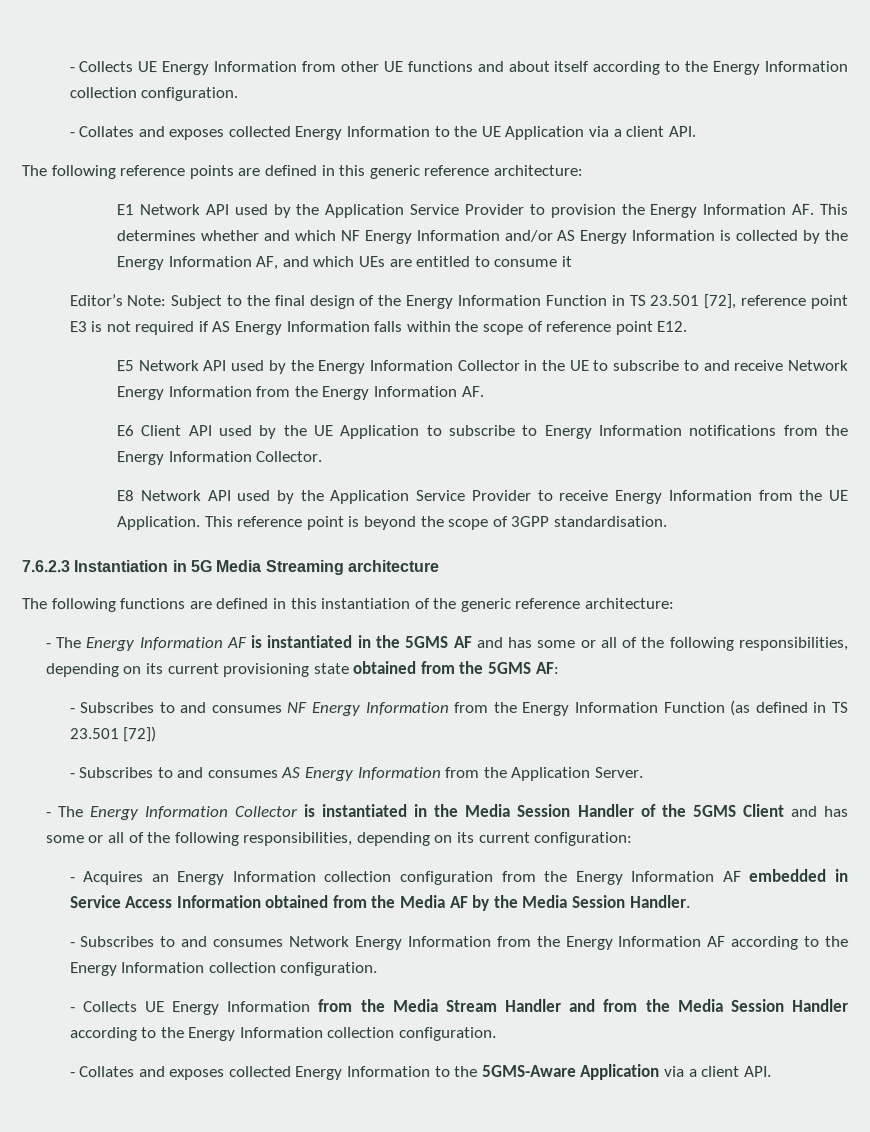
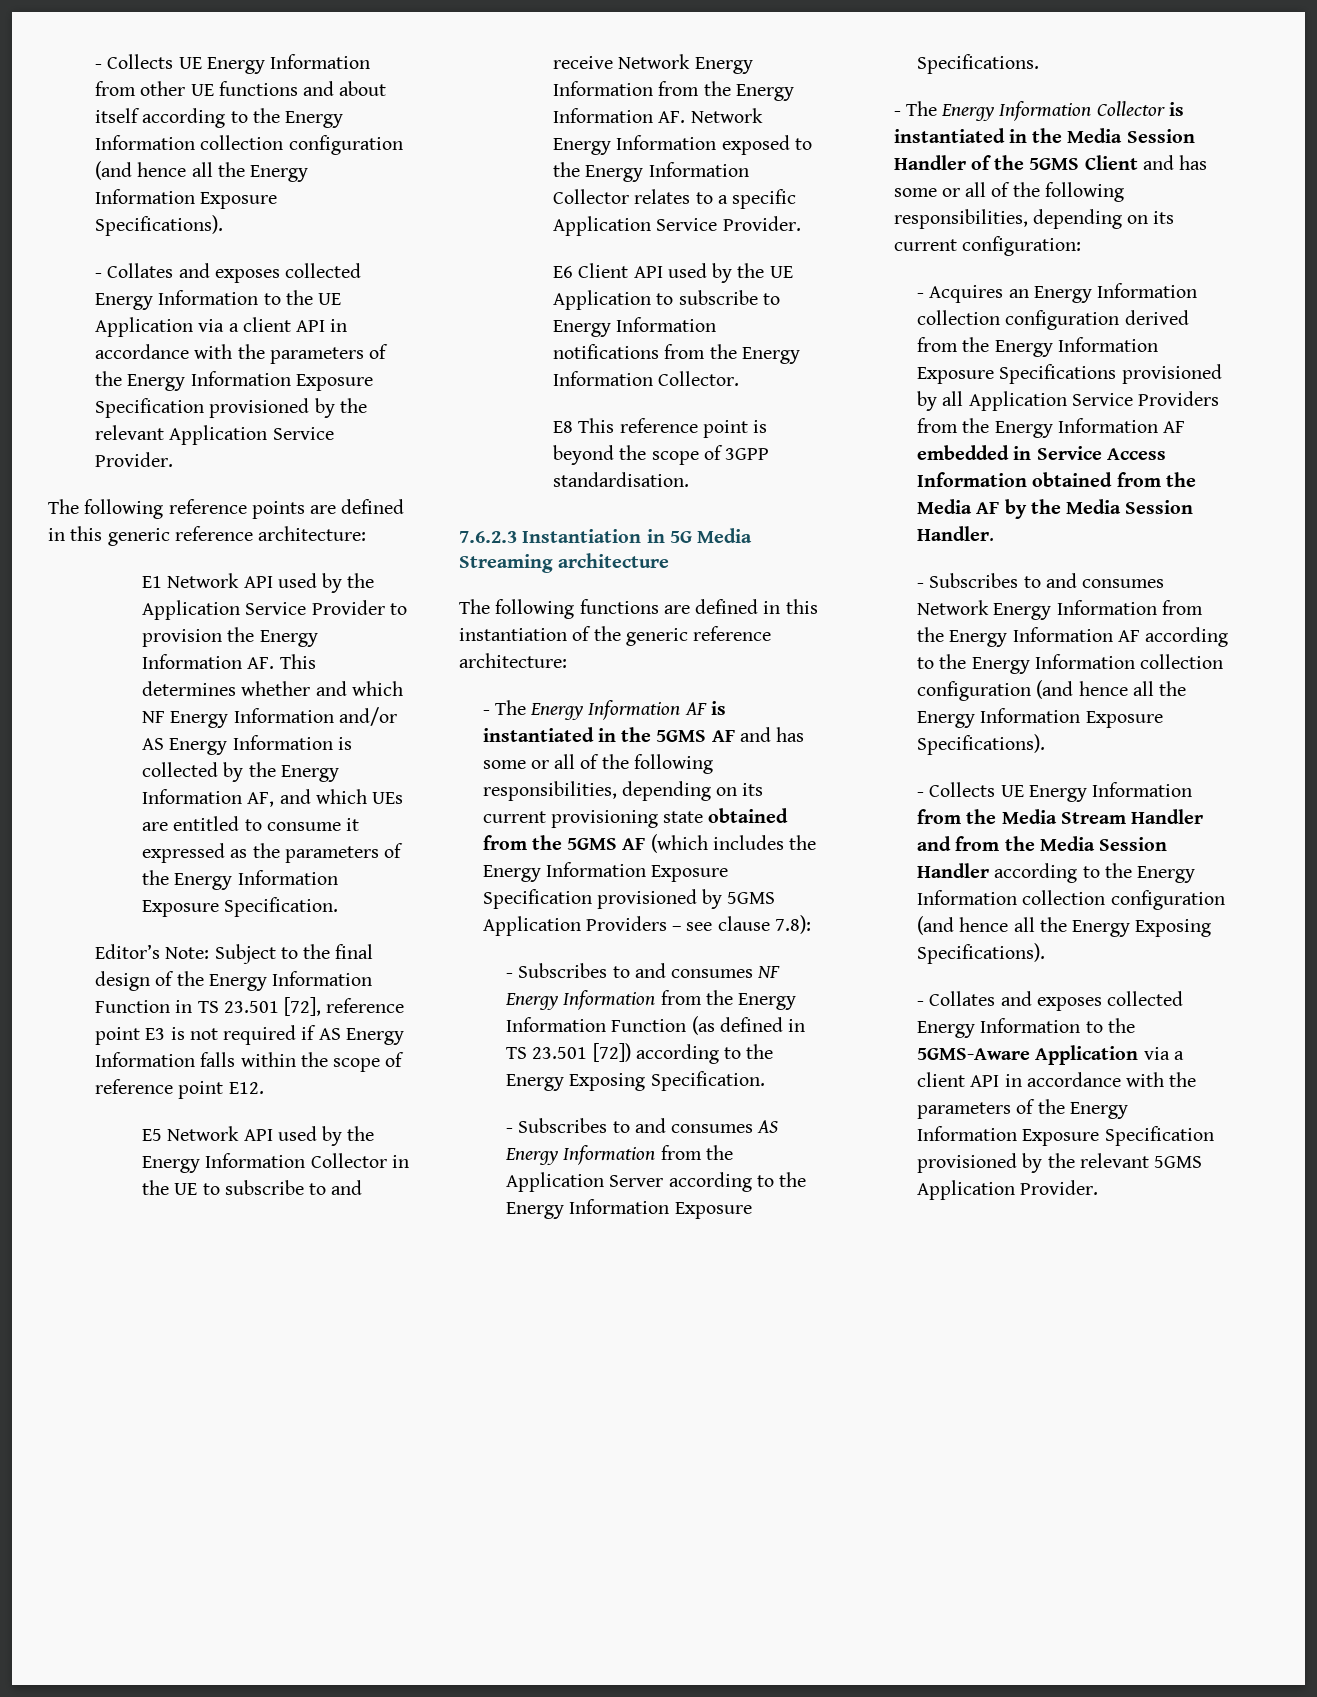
- - Collects UE Energy Information from other UE functions and about itself according to the Energy Information collection configuration.
+ - Collects UE Energy Information from other UE functions and about itself according to the Energy Information collection configuration (and hence all the Energy Information Exposure Specifications).
- - Collates and exposes collected Energy Information to the UE Application via a client API.
+ - Collates and exposes collected Energy Information to the UE Application via a client API in accordance with the parameters of the Energy Information Exposure Specification provisioned by the relevant Application Service Provider.
- E1 Network API used by the Application Service Provider to provision the Energy Information AF. This determines whether and which NF Energy Information and/or AS Energy Information is collected by the Energy Information AF, and which UEs are entitled to consume it
+ E1 Network API used by the Application Service Provider to provision the Energy Information AF. This determines whether and which NF Energy Information and/or AS Energy Information is collected by the Energy Information AF, and which UEs are entitled to consume it expressed as the parameters of the Energy Information Exposure Specification.
- E5 Network API used by the Energy Information Collector in the UE to subscribe to and receive Network Energy Information from the Energy Information AF.
+ E5 Network API used by the Energy Information Collector in the UE to subscribe to and receive Network Energy Information from the Energy Information AF. Network Energy Information exposed to the Energy Information Collector relates to a specific Application Service Provider.
- E8 Network API used by the Application Service Provider to receive Energy Information from the UE Application. This reference point is beyond the scope of 3GPP standardisation.
+ E8 This reference point is beyond the scope of 3GPP standardisation.
- - The Energy Information AF is instantiated in the 5GMS AF and has some or all of the following responsibilities, depending on its current provisioning state obtained from the 5GMS AF:
+ - The Energy Information AF is instantiated in the 5GMS AF and has some or all of the following responsibilities, depending on its current provisioning state obtained from the 5GMS AF (which includes the Energy Information Exposure Specification provisioned by 5GMS Application Providers – see clause 7.8):
- - Subscribes to and consumes NF Energy Information from the Energy Information Function (as defined in TS 23.501 [72])
+ - Subscribes to and consumes NF Energy Information from the Energy Information Function (as defined in TS 23.501 [72]) according to the Energy Exposing Specification.
- - Subscribes to and consumes AS Energy Information from the Application Server.
+ - Subscribes to and consumes AS Energy Information from the Application Server according to the Energy Information Exposure Specifications.
- - Acquires an Energy Information collection configuration from the Energy Information AF embedded in Service Access Information obtained from the Media AF by the Media Session Handler.
+ - Acquires an Energy Information collection configuration derived from the Energy Information Exposure Specifications provisioned by all Application Service Providers from the Energy Information AF embedded in Service Access Information obtained from the Media AF by the Media Session Handler.
- - Subscribes to and consumes Network Energy Information from the Energy Information AF according to the Energy Information collection configuration.
+ - Subscribes to and consumes Network Energy Information from the Energy Information AF according to the Energy Information collection configuration (and hence all the Energy Information Exposure Specifications).
- - Collects UE Energy Information from the Media Stream Handler and from the Media Session Handler according to the Energy Information collection configuration.
+ - Collects UE Energy Information from the Media Stream Handler and from the Media Session Handler according to the Energy Information collection configuration (and hence all the Energy Exposing Specifications).
- - Collates and exposes collected Energy Information to the 5GMS-Aware Application via a client API.
+ - Collates and exposes collected Energy Information to the 5GMS-Aware Application via a client API in accordance with the parameters of the Energy Information Exposure Specification provisioned by the relevant 5GMS Application Provider.

